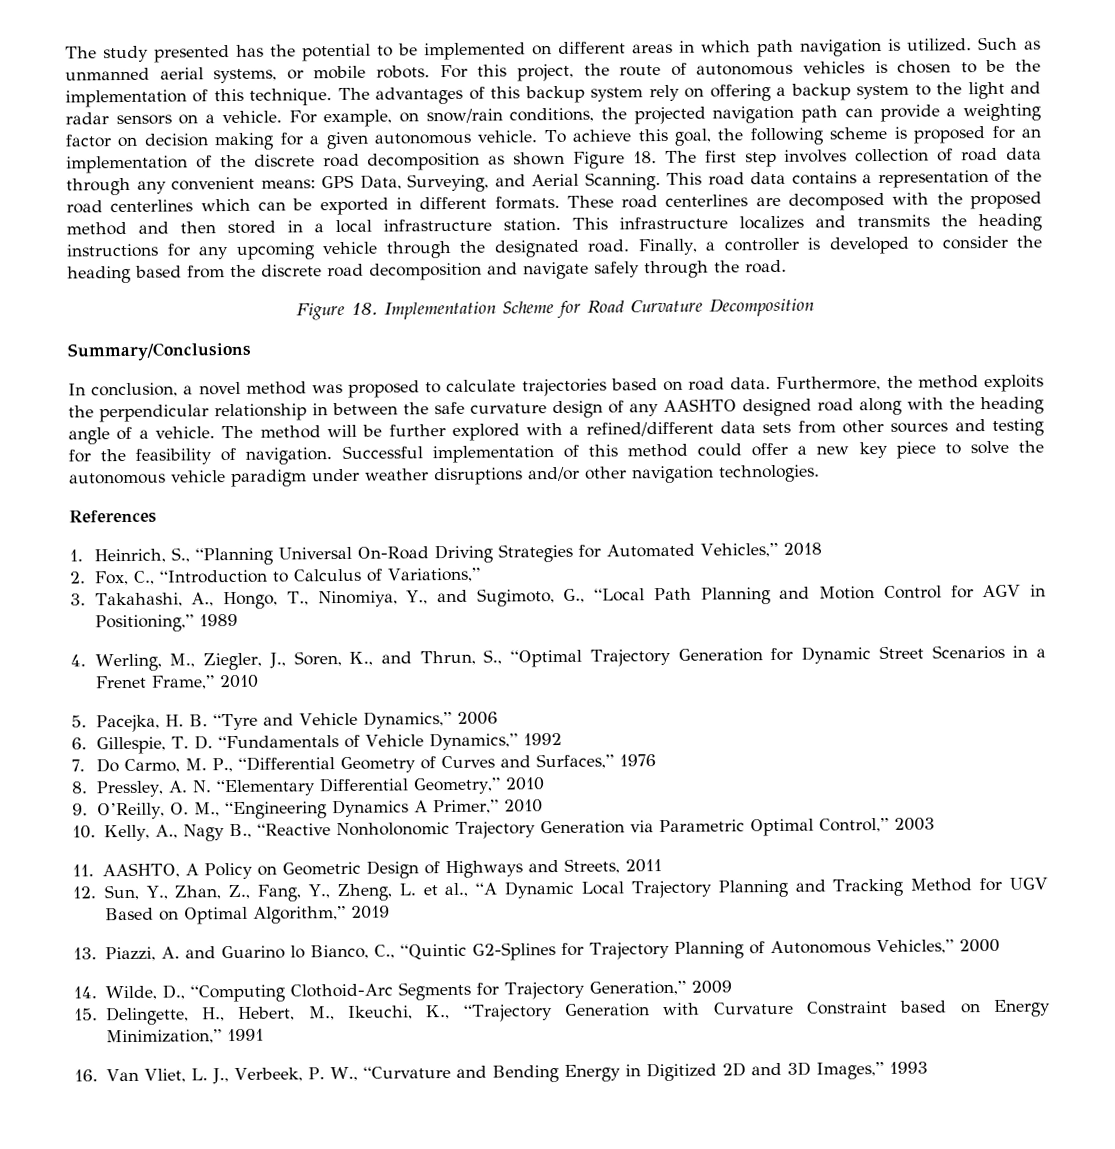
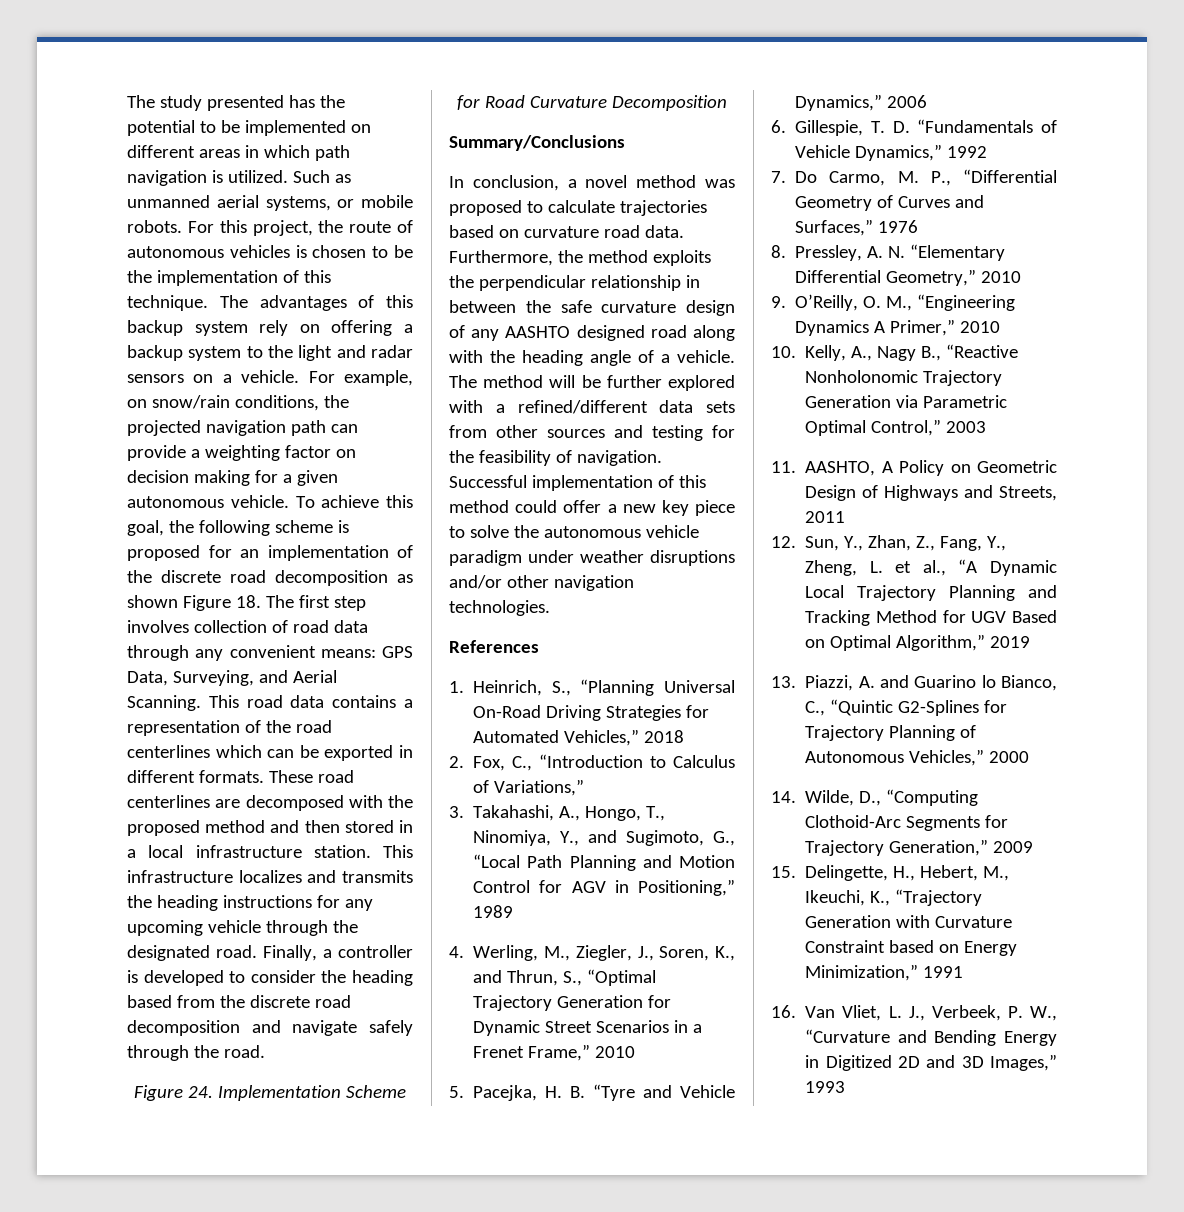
- Figure 18. Implementation Scheme for Road Curvature Decomposition
+ Figure 24. Implementation Scheme for Road Curvature Decomposition
- In conclusion, a novel method was proposed to calculate trajectories based on road data.
+ In conclusion, a novel method was proposed to calculate trajectories based on curvature road data.

